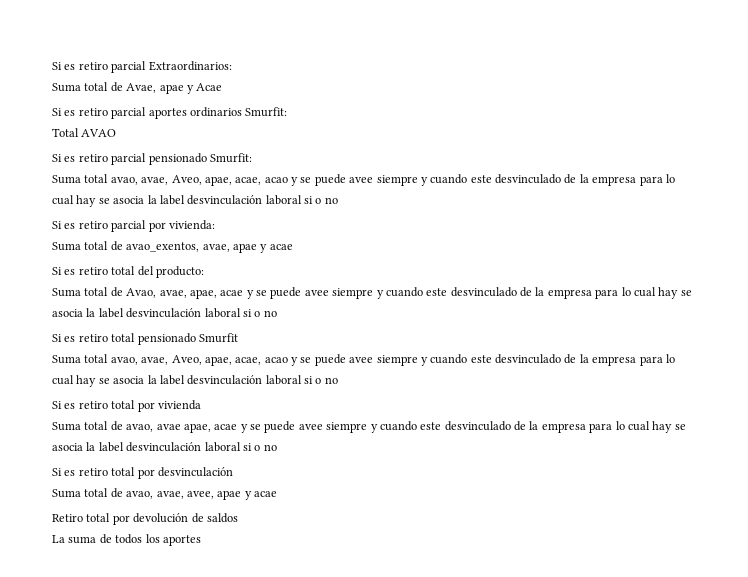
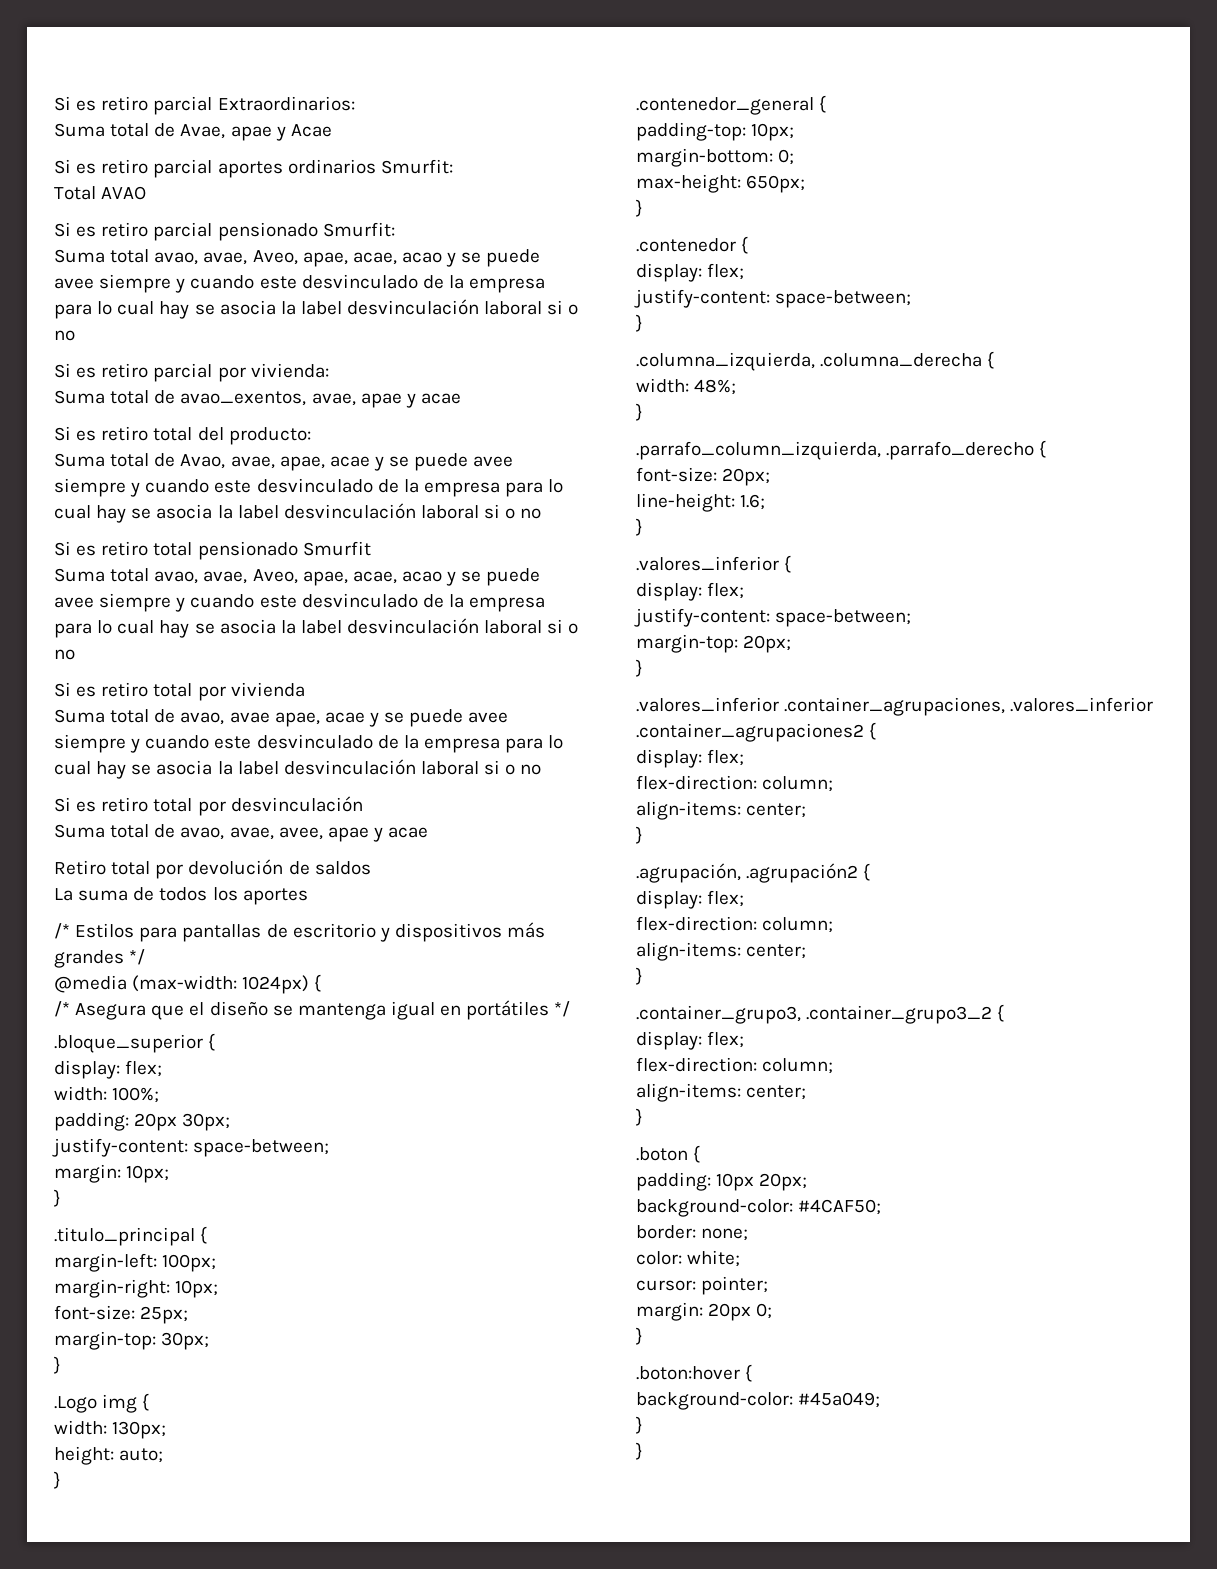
+ /* Estilos para pantallas de escritorio y dispositivos más grandes */
+ @media (max-width: 1024px) {
+ /* Asegura que el diseño se mantenga igual en portátiles */
+ .bloque_superior {
+ display: flex;
+ width: 100%;
+ padding: 20px 30px;
+ justify-content: space-between;
+ margin: 10px;
+ }
+ .titulo_principal {
+ margin-left: 100px;
+ margin-right: 10px;
+ font-size: 25px;
+ margin-top: 30px;
+ }
+ .Logo img {
+ width: 130px;
+ height: auto;
+ }
+ .contenedor_general {
+ padding-top: 10px;
+ margin-bottom: 0;
+ max-height: 650px;
+ }
+ .contenedor {
+ display: flex;
+ justify-content: space-between;
+ }
+ .columna_izquierda, .columna_derecha {
+ width: 48%;
+ }
+ .parrafo_column_izquierda, .parrafo_derecho {
+ font-size: 20px;
+ line-height: 1.6;
+ }
+ .valores_inferior {
+ display: flex;
+ justify-content: space-between;
+ margin-top: 20px;
+ }
+ .valores_inferior .container_agrupaciones, .valores_inferior .container_agrupaciones2 {
+ display: flex;
+ flex-direction: column;
+ align-items: center;
+ }
+ .agrupación, .agrupación2 {
+ display: flex;
+ flex-direction: column;
+ align-items: center;
+ }
+ .container_grupo3, .container_grupo3_2 {
+ display: flex;
+ flex-direction: column;
+ align-items: center;
+ }
+ .boton {
+ padding: 10px 20px;
+ background-color: #4CAF50;
+ border: none;
+ color: white;
+ cursor: pointer;
+ margin: 20px 0;
+ }
+ .boton:hover {
+ background-color: #45a049;
+ }
+ }

